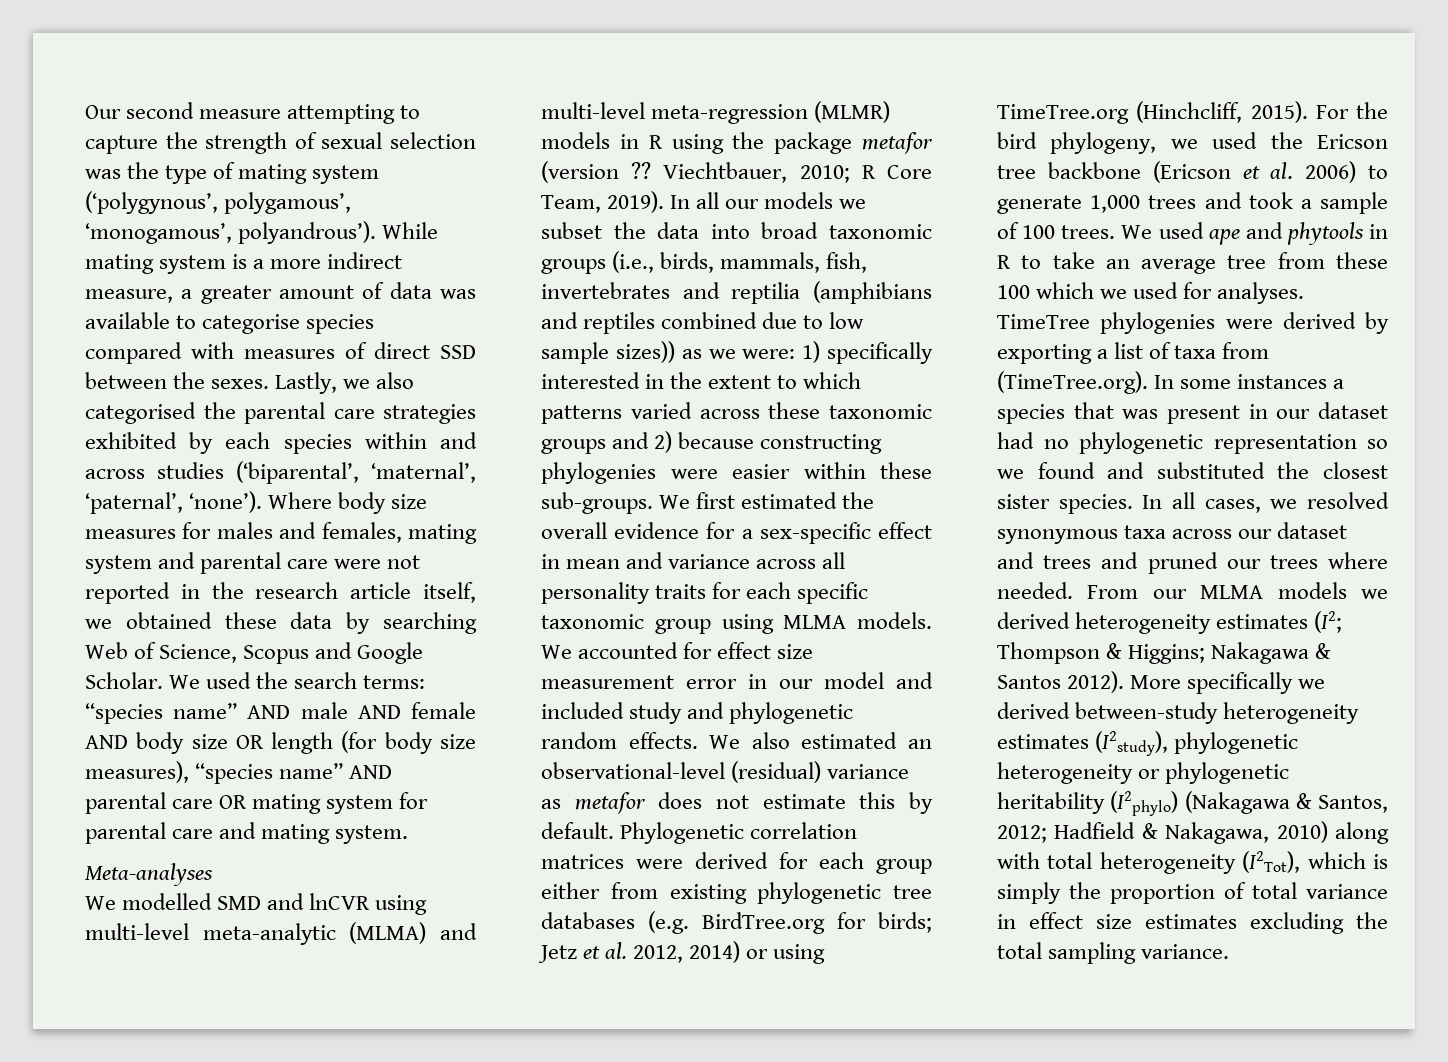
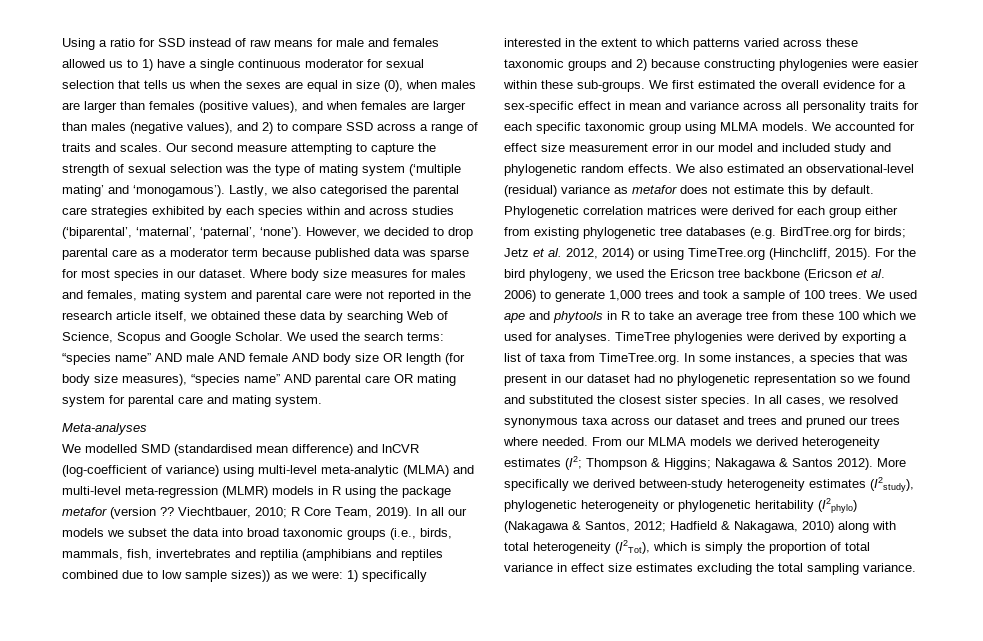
+ Using a ratio for SSD instead of raw means for male and females allowed us to 1) have a single continuous moderator for sexual selection that tells us when the sexes are equal in size (0), when males are larger than females (positive values), and when females are larger than males (negative values), and 2) to compare SSD across a range of traits and scales.
- Our second measure attempting to capture the strength of sexual selection was the type of mating system (‘polygynous’, polygamous’, ‘monogamous’, polyandrous’). While mating system is a more indirect measure, a greater amount of data was available to categorise species compared with measures of direct SSD between the sexes.
+ Our second measure attempting to capture the strength of sexual selection was the type of mating system (‘multiple mating’ and ‘monogamous’).
+ However, we decided to drop parental care as a moderator term because published data was sparse for most species in our dataset.
- We modelled SMD and lnCVR using multi-level meta-analytic (MLMA) and multi-level meta-regression (MLMR) models in R using the package metafor (version ??
+ We modelled SMD (standardised mean difference) and lnCVR (log-coefficient of variance) using multi-level meta-analytic (MLMA) and multi-level meta-regression (MLMR) models in R using the package metafor (version ??
- TimeTree phylogenies were derived by exporting a list of taxa from (TimeTree.org). In some instances a species that was present in our dataset had no phylogenetic representation so we found and substituted the closest sister species.
+ TimeTree phylogenies were derived by exporting a list of taxa from TimeTree.org. In some instances, a species that was present in our dataset had no phylogenetic representation so we found and substituted the closest sister species.

